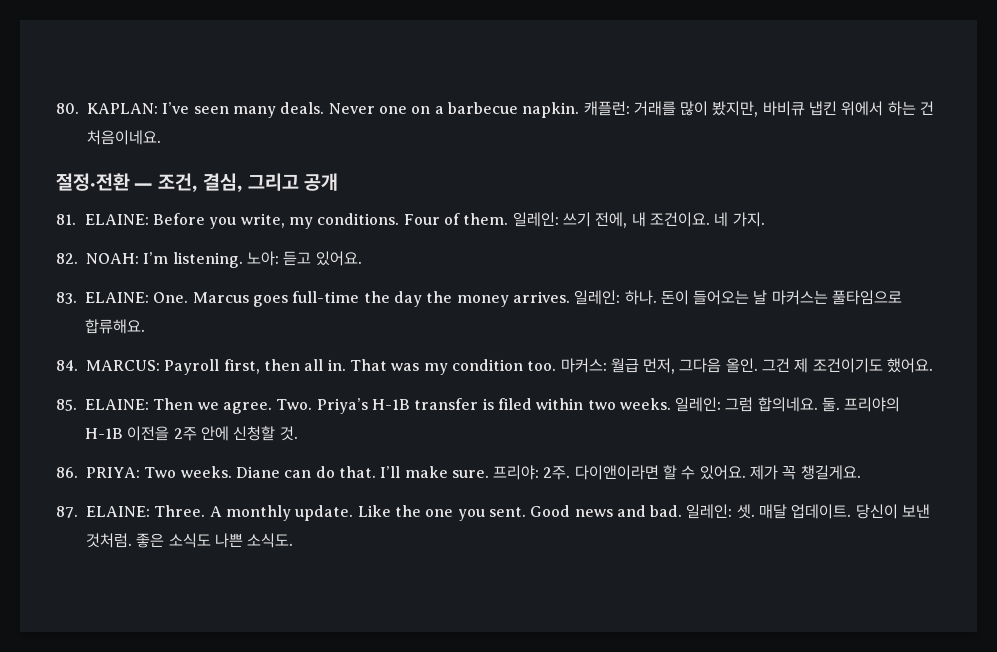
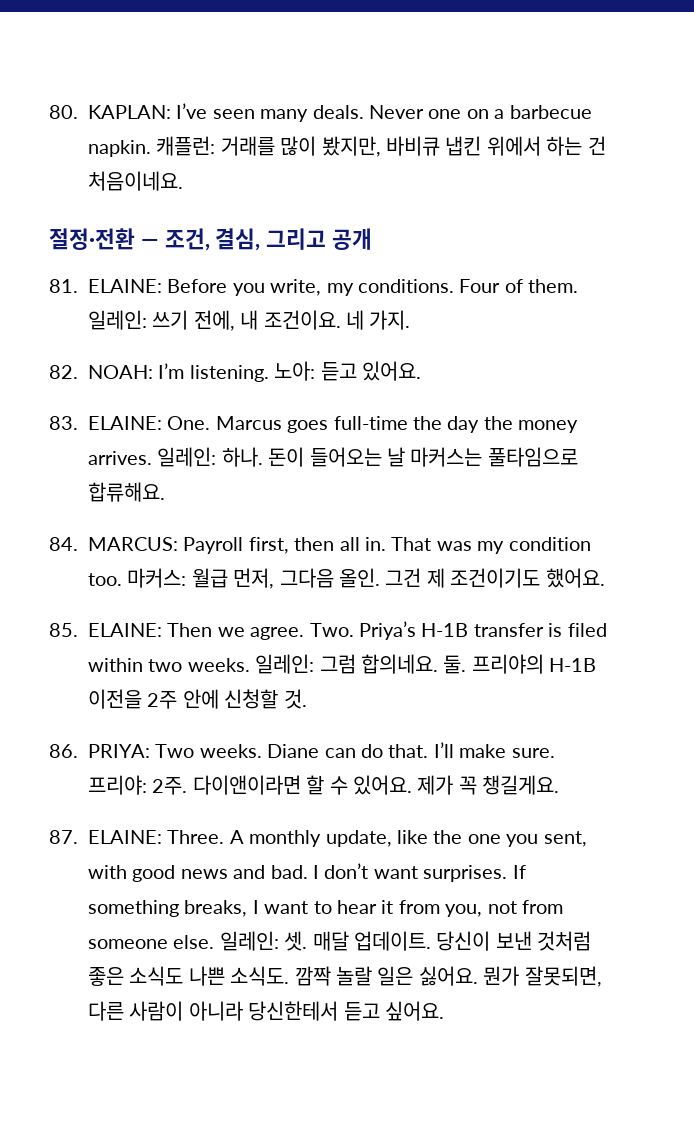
- A monthly update. Like the one you sent. Good news and bad.
+ A monthly update, like the one you sent, with good news and bad. I don’t want surprises. If something breaks, I want to hear it from you, not from someone else.
- 당신이 보낸 것처럼. 좋은 소식도 나쁜 소식도.
+ 당신이 보낸 것처럼 좋은 소식도 나쁜 소식도.
+ 깜짝 놀랄 일은 싫어요. 뭔가 잘못되면, 다른 사람이 아니라 당신한테서 듣고 싶어요.

